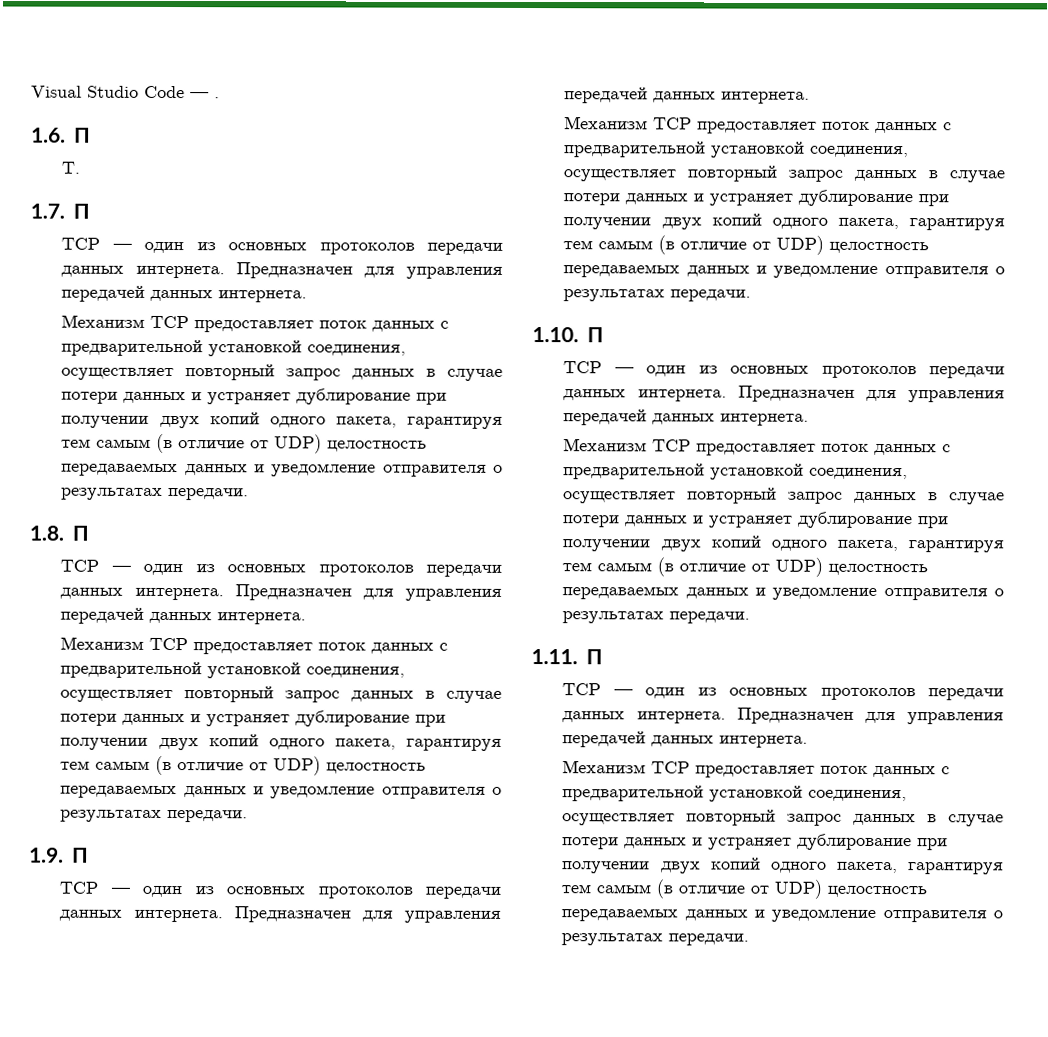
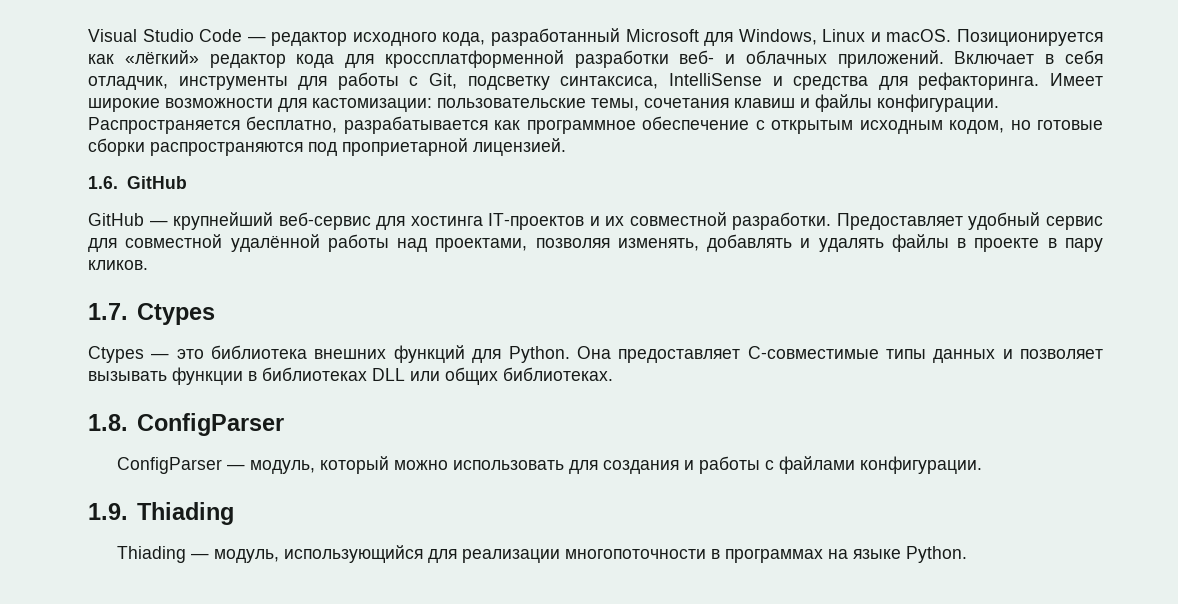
- Visual Studio Code — .
- 1.6. П
- T.
- 1.7. П
- TCP — один из основных протоколов передачи данных интернета. Предназначен для управления передачей данных интернета.
- Механизм TCP предоставляет поток данных с предварительной установкой соединения, осуществляет повторный запрос данных в случае потери данных и устраняет дублирование при получении двух копий одного пакета, гарантируя тем самым (в отличие от UDP) целостность передаваемых данных и уведомление отправителя о результатах передачи.
- 1.8. П
- TCP — один из основных протоколов передачи данных интернета. Предназначен для управления передачей данных интернета.
- Механизм TCP предоставляет поток данных с предварительной установкой соединения, осуществляет повторный запрос данных в случае потери данных и устраняет дублирование при получении двух копий одного пакета, гарантируя тем самым (в отличие от UDP) целостность передаваемых данных и уведомление отправителя о результатах передачи.
- 1.9. П
- TCP — один из основных протоколов передачи данных интернета. Предназначен для управления передачей данных интернета.
- Механизм TCP предоставляет поток данных с предварительной установкой соединения, осуществляет повторный запрос данных в случае потери данных и устраняет дублирование при получении двух копий одного пакета, гарантируя тем самым (в отличие от UDP) целостность передаваемых данных и уведомление отправителя о результатах передачи.
- 1.10. П
- TCP — один из основных протоколов передачи данных интернета. Предназначен для управления передачей данных интернета.
- Механизм TCP предоставляет поток данных с предварительной установкой соединения, осуществляет повторный запрос данных в случае потери данных и устраняет дублирование при получении двух копий одного пакета, гарантируя тем самым (в отличие от UDP) целостность передаваемых данных и уведомление отправителя о результатах передачи.
- 1.11. П
- TCP — один из основных протоколов передачи данных интернета. Предназначен для управления передачей данных интернета.
- Механизм TCP предоставляет поток данных с предварительной установкой соединения, осуществляет повторный запрос данных в случае потери данных и устраняет дублирование при получении двух копий одного пакета, гарантируя тем самым (в отличие от UDP) целостность передаваемых данных и уведомление отправителя о результатах передачи.
+ Visual Studio Code — редактор исходного кода, разработанный Microsoft для Windows, Linux и macOS. Позиционируется как «лёгкий» редактор кода для кроссплатформенной разработки веб- и облачных приложений. Включает в себя отладчик, инструменты для работы с Git, подсветку синтаксиса, IntelliSense и средства для рефакторинга. Имеет широкие возможности для кастомизации: пользовательские темы, сочетания клавиш и файлы конфигурации. Распространяется бесплатно, разрабатывается как программное обеспечение с открытым исходным кодом, но готовые сборки распространяются под проприетарной лицензией.
+ 1.6. GitHub
+ GitHub — крупнейший веб-сервис для хостинга IT-проектов и их совместной разработки. Предоставляет удобный сервис для совместной удалённой работы над проектами, позволяя изменять, добавлять и удалять файлы в проекте в пару кликов.
+ 1.7. Ctypes
+ Ctypes — это библиотека внешних функций для Python. Она предоставляет C-совместимые типы данных и позволяет вызывать функции в библиотеках DLL или общих библиотеках.
+ 1.8. ConfigParser
+ ConfigParser — модуль, который можно использовать для создания и работы с файлами конфигурации.
+ 1.9. Thiading
+ Thiading — модуль, использующийся для реализации многопоточности в программах на языке Python.

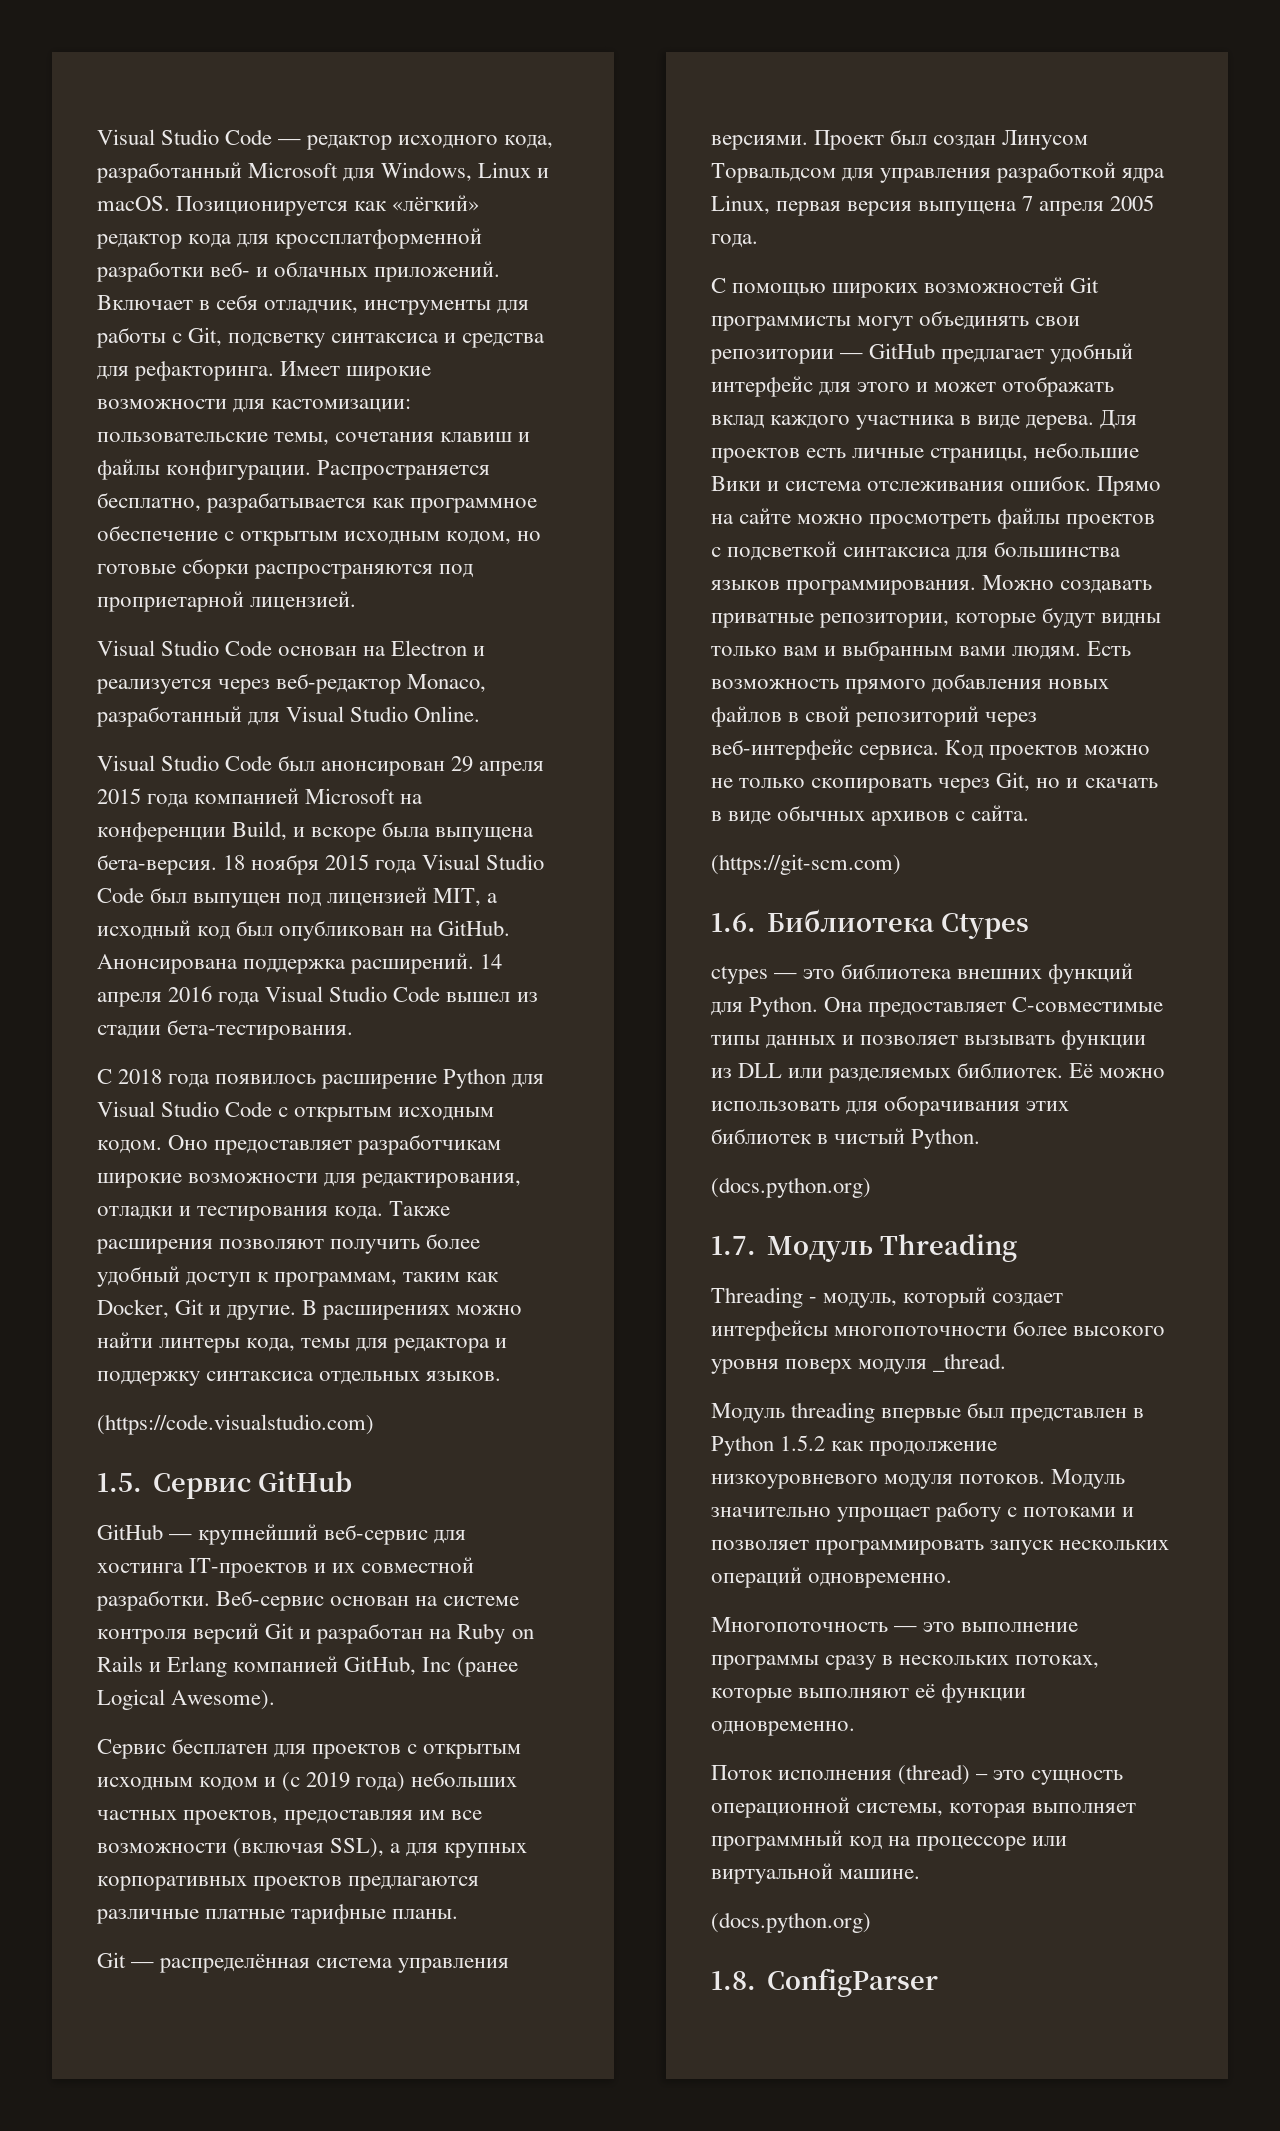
- Включает в себя отладчик, инструменты для работы с Git, подсветку синтаксиса, IntelliSense и средства для рефакторинга.
+ Включает в себя отладчик, инструменты для работы с Git, подсветку синтаксиса и средства для рефакторинга.
- 1.6. GitHub
+ Visual Studio Code основан на Electron и реализуется через веб-редактор Monaco, разработанный для Visual Studio Online.
+ Visual Studio Code был анонсирован 29 апреля 2015 года компанией Microsoft на конференции Build, и вскоре была выпущена бета-версия. 18 ноября 2015 года Visual Studio Code был выпущен под лицензией MIT, а исходный код был опубликован на GitHub. Анонсирована поддержка расширений. 14 апреля 2016 года Visual Studio Code вышел из стадии бета-тестирования.
+ С 2018 года появилось расширение Python для Visual Studio Code с открытым исходным кодом. Оно предоставляет разработчикам широкие возможности для редактирования, отладки и тестирования кода. Также расширения позволяют получить более удобный доступ к программам, таким как Docker, Git и другие. В расширениях можно найти линтеры кода, темы для редактора и поддержку синтаксиса отдельных языков.
+ (https://code.visualstudio.com)
+ 1.5. Сервис GitHub
- Предоставляет удобный сервис для совместной удалённой работы над проектами, позволяя изменять, добавлять и удалять файлы в проекте в пару кликов.
- 1.7. Ctypes
+ Веб-сервис основан на системе контроля версий Git и разработан на Ruby on Rails и Erlang компанией GitHub, Inc (ранее Logical Awesome).
+ Сервис бесплатен для проектов с открытым исходным кодом и (с 2019 года) небольших частных проектов, предоставляя им все возможности (включая SSL), а для крупных корпоративных проектов предлагаются различные платные тарифные планы.
+ Git — распределённая система управления версиями. Проект был создан Линусом Торвальдсом для управления разработкой ядра Linux, первая версия выпущена 7 апреля 2005 года.
+ С помощью широких возможностей Git программисты могут объединять свои репозитории — GitHub предлагает удобный интерфейс для этого и может отображать вклад каждого участника в виде дерева. Для проектов есть личные страницы, небольшие Вики и система отслеживания ошибок. Прямо на сайте можно просмотреть файлы проектов с подсветкой синтаксиса для большинства языков программирования. Можно создавать приватные репозитории, которые будут видны только вам и выбранным вами людям. Есть возможность прямого добавления новых файлов в свой репозиторий через веб-интерфейс сервиса. Код проектов можно не только скопировать через Git, но и скачать в виде обычных архивов с сайта.
+ (https://git-scm.com)
+ 1.6. Библиотека Ctypes
- Ctypes — это библиотека внешних функций для Python.
+ ctypes — это библиотека внешних функций для Python.
- Она предоставляет C-совместимые типы данных и позволяет вызывать функции в библиотеках DLL или общих библиотеках.
+ Она предоставляет C-совместимые типы данных и позволяет вызывать функции из DLL или разделяемых библиотек. Её можно использовать для оборачивания этих библиотек в чистый Python.
+ (docs.python.org)
+ 1.7. Модуль Threading
+ Threading - модуль, который создает интерфейсы многопоточности более высокого уровня поверх модуля _thread.
+ Модуль threading впервые был представлен в Python 1.5.2 как продолжение низкоуровневого модуля потоков. Модуль значительно упрощает работу с потоками и позволяет программировать запуск нескольких операций одновременно.
+ Многопоточность — это выполнение программы сразу в нескольких потоках, которые выполняют её функции одновременно.
+ Поток исполнения (thread) – это сущность операционной системы, которая выполняет программный код на процессоре или виртуальной машине.
+ (docs.python.org)
  1.8. ConfigParser
- ConfigParser — модуль, который можно использовать для создания и работы с файлами конфигурации.
- 1.9. Thiading
- Thiading — модуль, использующийся для реализации многопоточности в программах на языке Python.

